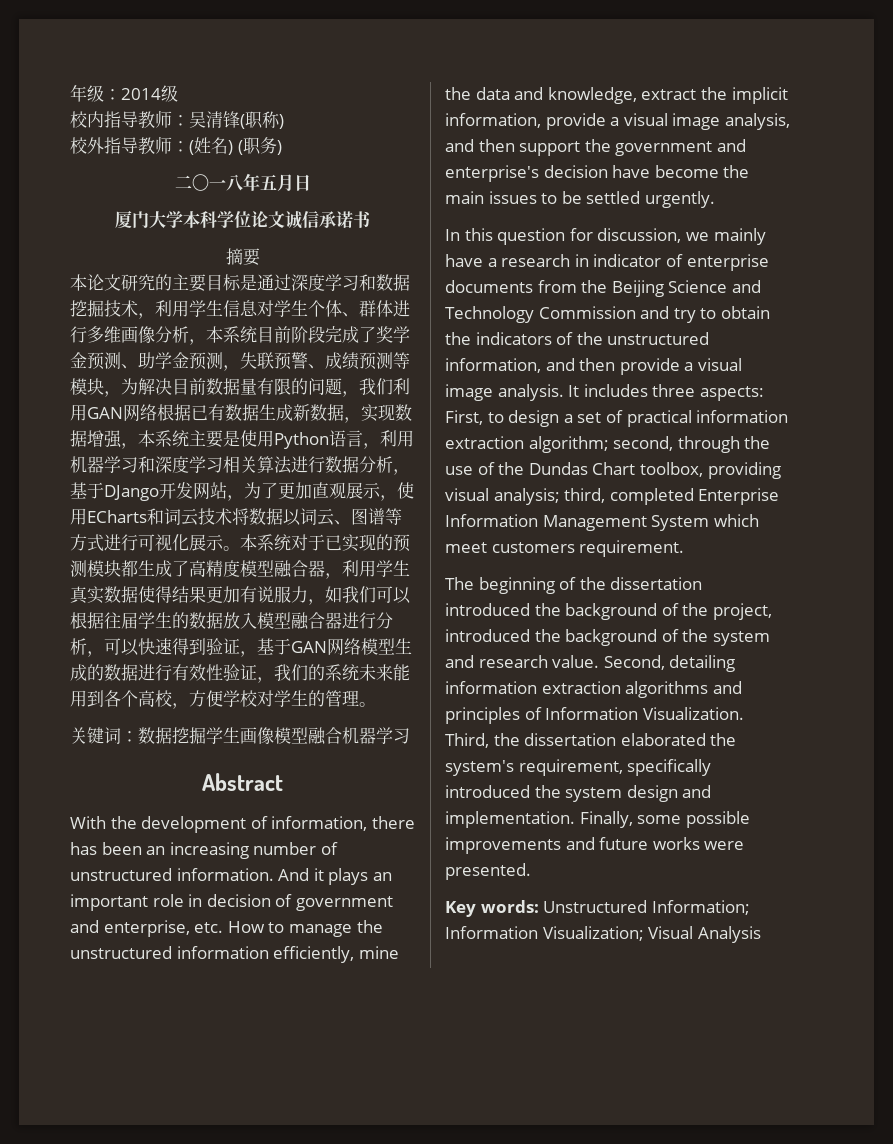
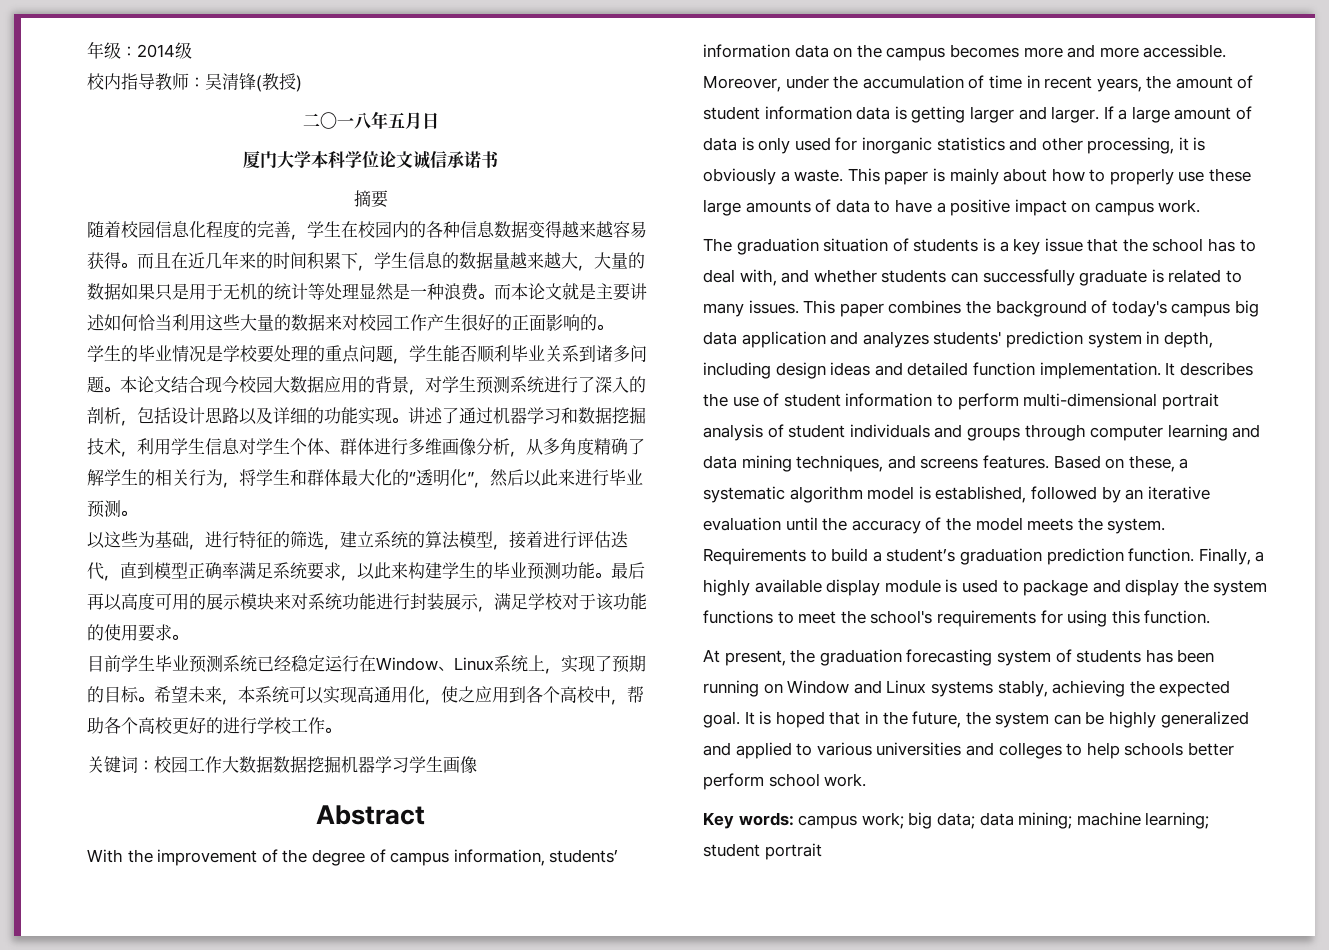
- 校内指导教师：吴清锋(职称)
- 校外指导教师：(姓名) (职务)
+ 校内指导教师：吴清锋(教授)
- 本论文研究的主要目标是通过深度学习和数据挖掘技术，利用学生信息对学生个体、群体进行多维画像分析，本系统目前阶段完成了奖学金预测、助学金预测，失联预警、成绩预测等模块，为解决目前数据量有限的问题，我们利用GAN网络根据已有数据生成新数据，实现数据增强，本系统主要是使用Python语言，利用机器学习和深度学习相关算法进行数据分析，基于DJango开发网站，为了更加直观展示，使用ECharts和词云技术将数据以词云、图谱等方式进行可视化展示。本系统对于已实现的预测模块都生成了高精度模型融合器，利用学生真实数据使得结果更加有说服力，如我们可以根据往届学生的数据放入模型融合器进行分析，可以快速得到验证，基于GAN网络模型生成的数据进行有效性验证，我们的系统未来能用到各个高校，方便学校对学生的管理。
- 关键词：数据挖掘学生画像模型融合机器学习
+ 随着校园信息化程度的完善，学生在校园内的各种信息数据变得越来越容易获得。而且在近几年来的时间积累下，学生信息的数据量越来越大，大量的数据如果只是用于无机的统计等处理显然是一种浪费。而本论文就是主要讲述如何恰当利用这些大量的数据来对校园工作产生很好的正面影响的。
+ 学生的毕业情况是学校要处理的重点问题，学生能否顺利毕业关系到诸多问题。本论文结合现今校园大数据应用的背景，对学生预测系统进行了深入的剖析，包括设计思路以及详细的功能实现。讲述了通过机器学习和数据挖掘技术，利用学生信息对学生个体、群体进行多维画像分析，从多角度精确了解学生的相关行为，将学生和群体最大化的“透明化”，然后以此来进行毕业预测。
+ 以这些为基础，进行特征的筛选，建立系统的算法模型，接着进行评估迭代，直到模型正确率满足系统要求，以此来构建学生的毕业预测功能。最后再以高度可用的展示模块来对系统功能进行封装展示，满足学校对于该功能的使用要求。
+ 目前学生毕业预测系统已经稳定运行在Window、Linux系统上，实现了预期的目标。希望未来，本系统可以实现高通用化，使之应用到各个高校中，帮助各个高校更好的进行学校工作。
+ 关键词：校园工作大数据数据挖掘机器学习学生画像
  Abstract
- With the development of information, there has been an increasing number of unstructured information. And it plays an important role in decision of government and enterprise, etc. How to manage the unstructured information efficiently, mine the data and knowledge, extract the implicit information, provide a visual image analysis, and then support the government and enterprise's decision have become the main issues to be settled urgently.
- In this question for discussion, we mainly have a research in indicator of enterprise documents from the Beijing Science and Technology Commission and try to obtain the indicators of the unstructured information, and then provide a visual image analysis. It includes three aspects: First, to design a set of practical information extraction algorithm; second, through the use of the Dundas Chart toolbox, providing visual analysis; third, completed Enterprise Information Management System which meet customers requirement.
- The beginning of the dissertation introduced the background of the project, introduced the background of the system and research value. Second, detailing information extraction algorithms and principles of Information Visualization. Third, the dissertation elaborated the system's requirement, specifically introduced the system design and implementation. Finally, some possible improvements and future works were presented.
- Key words: Unstructured Information; Information Visualization; Visual Analysis
+ With the improvement of the degree of campus information, students’ information data on the campus becomes more and more accessible. Moreover, under the accumulation of time in recent years, the amount of student information data is getting larger and larger. If a large amount of data is only used for inorganic statistics and other processing, it is obviously a waste. This paper is mainly about how to properly use these large amounts of data to have a positive impact on campus work.
+ The graduation situation of students is a key issue that the school has to deal with, and whether students can successfully graduate is related to many issues. This paper combines the background of today's campus big data application and analyzes students' prediction system in depth, including design ideas and detailed function implementation. It describes the use of student information to perform multi-dimensional portrait analysis of student individuals and groups through computer learning and data mining techniques, and screens features. Based on these, a systematic algorithm model is established, followed by an iterative evaluation until the accuracy of the model meets the system. Requirements to build a student’s graduation prediction function. Finally, a highly available display module is used to package and display the system functions to meet the school's requirements for using this function.
+ At present, the graduation forecasting system of students has been running on Window and Linux systems stably, achieving the expected goal. It is hoped that in the future, the system can be highly generalized and applied to various universities and colleges to help schools better perform school work.
+ Key words: campus work; big data; data mining; machine learning; student portrait

